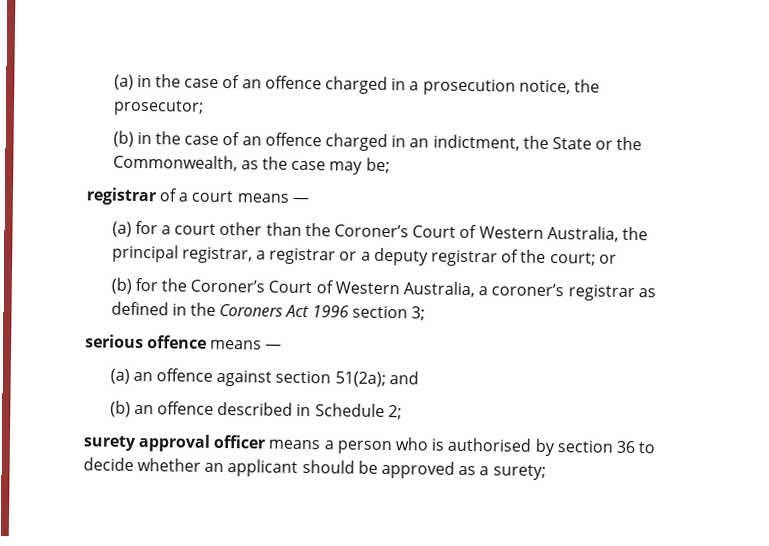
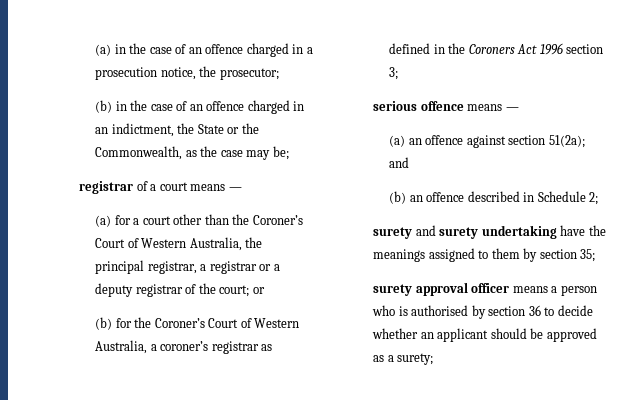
+ surety and surety undertaking have the meanings assigned to them by section 35;

